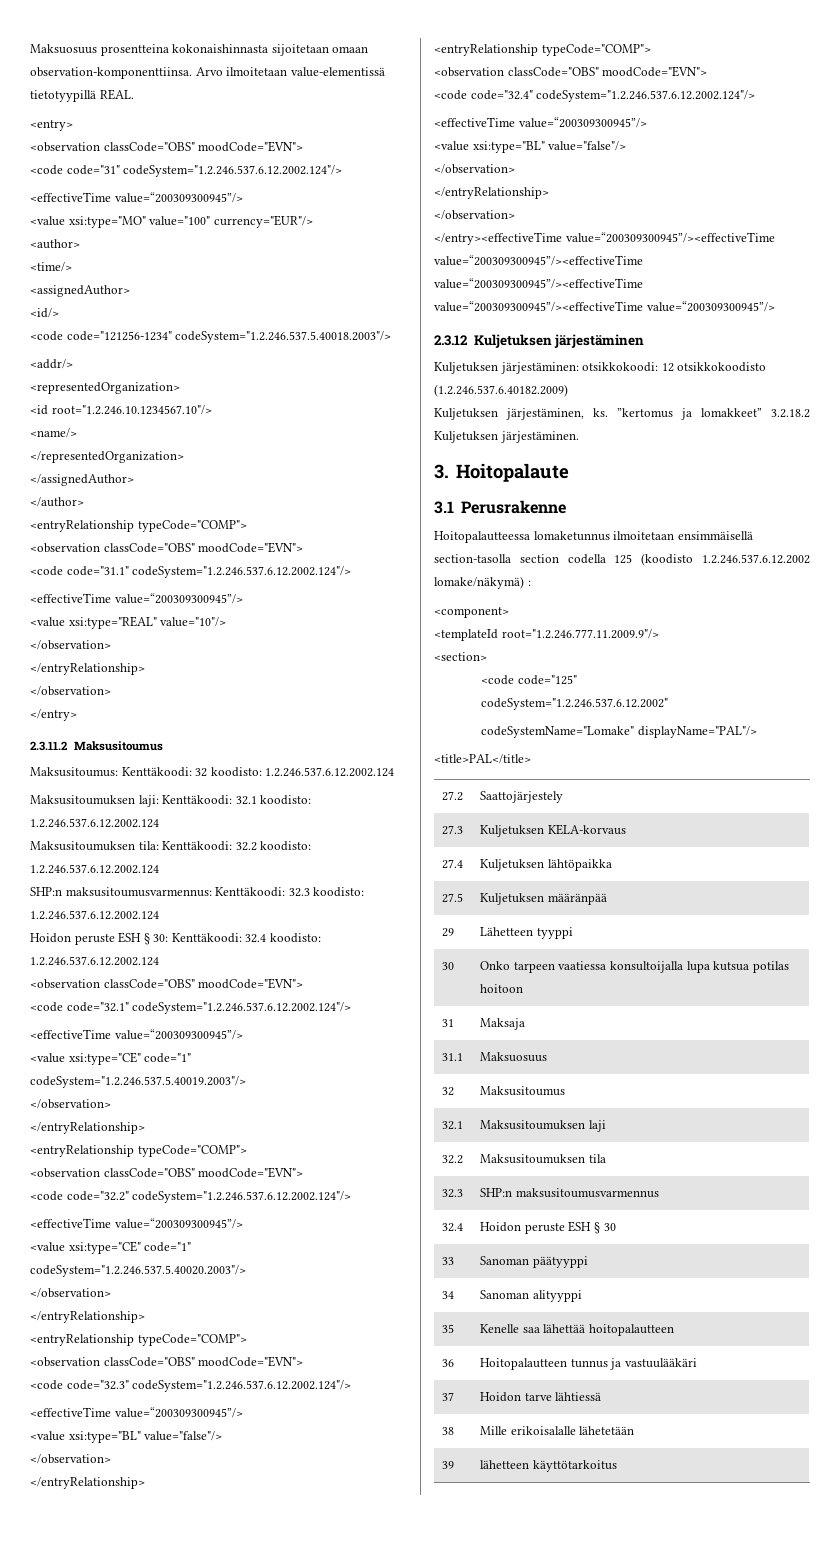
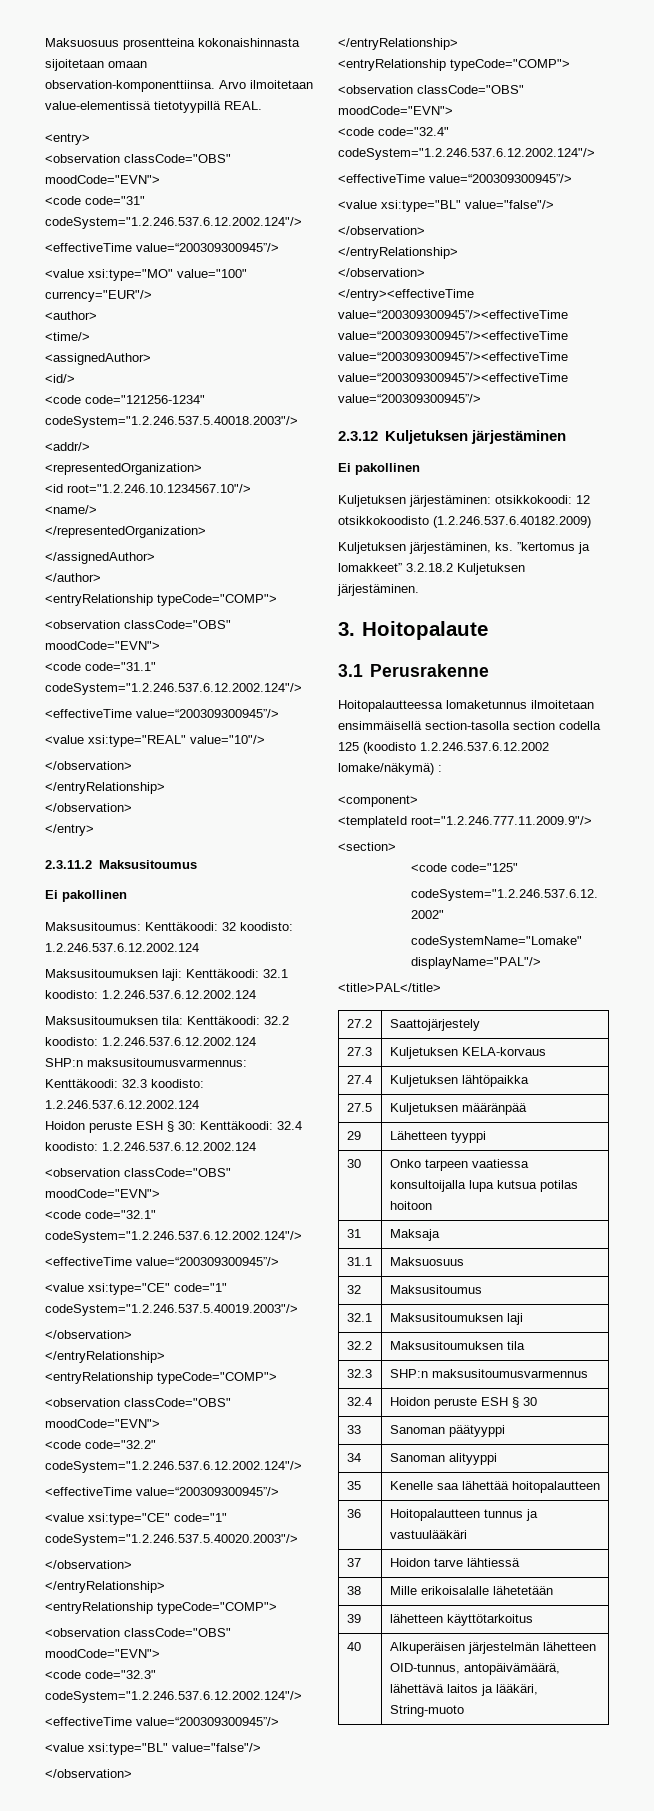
  2.3.11.2 Maksusitoumus
+ Ei pakollinen
  2.3.12 Kuljetuksen järjestäminen
+ Ei pakollinen
+ 40 | Alkuperäisen järjestelmän lähetteen OID-tunnus, antopäivämäärä, lähettävä laitos ja lääkäri, String-muoto

